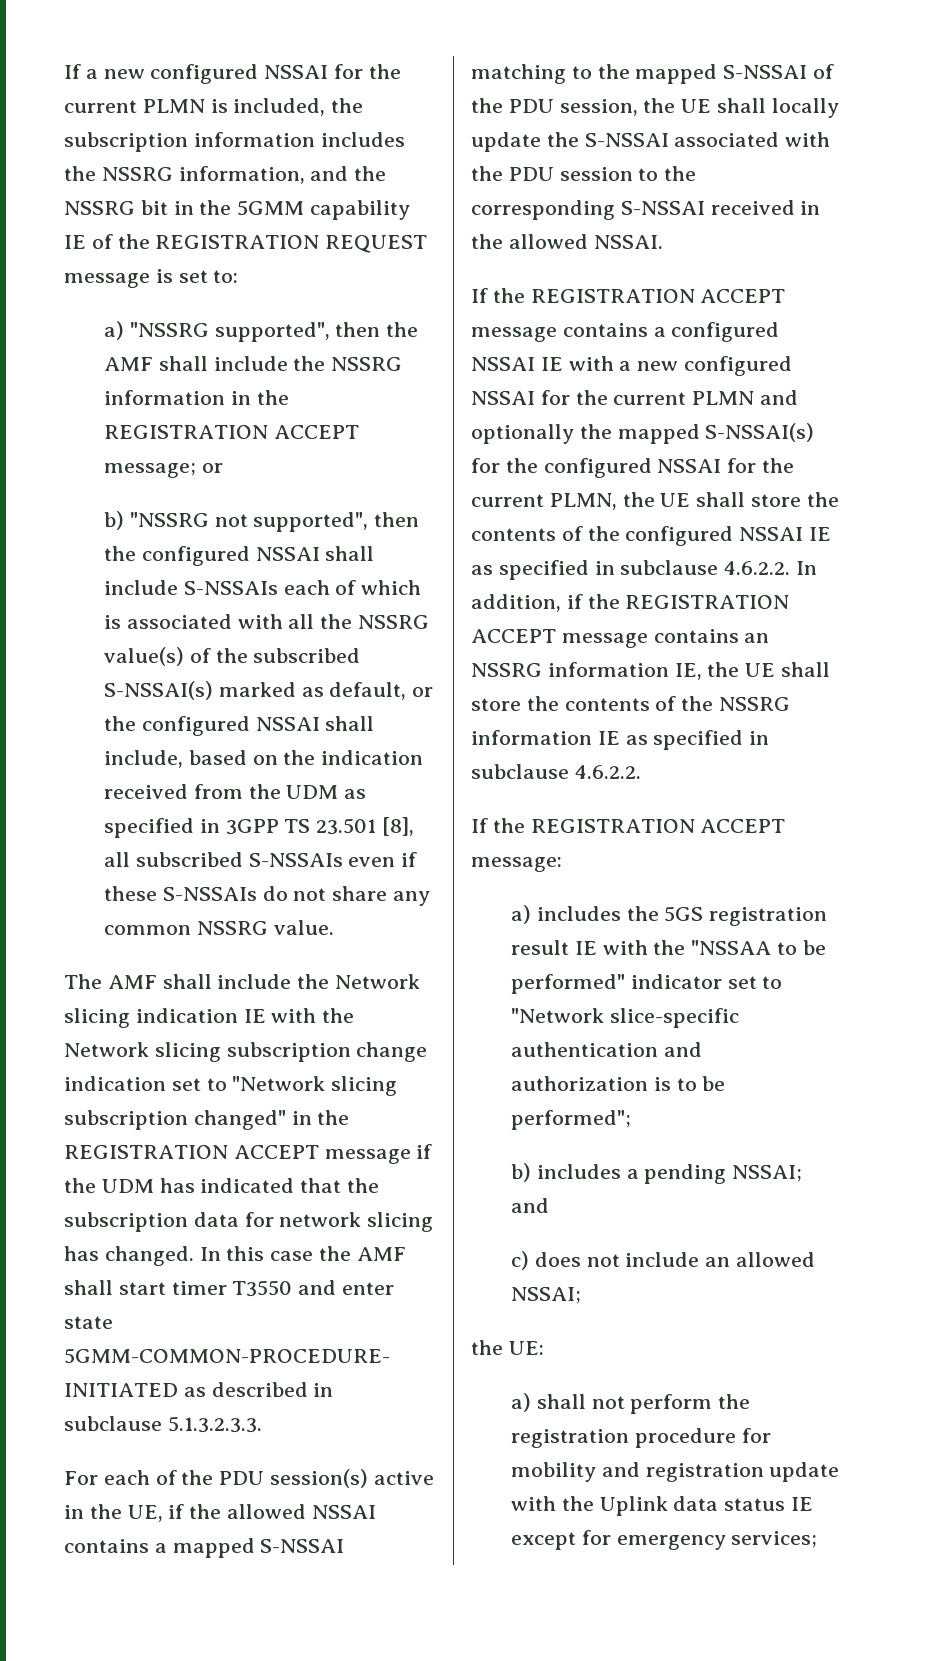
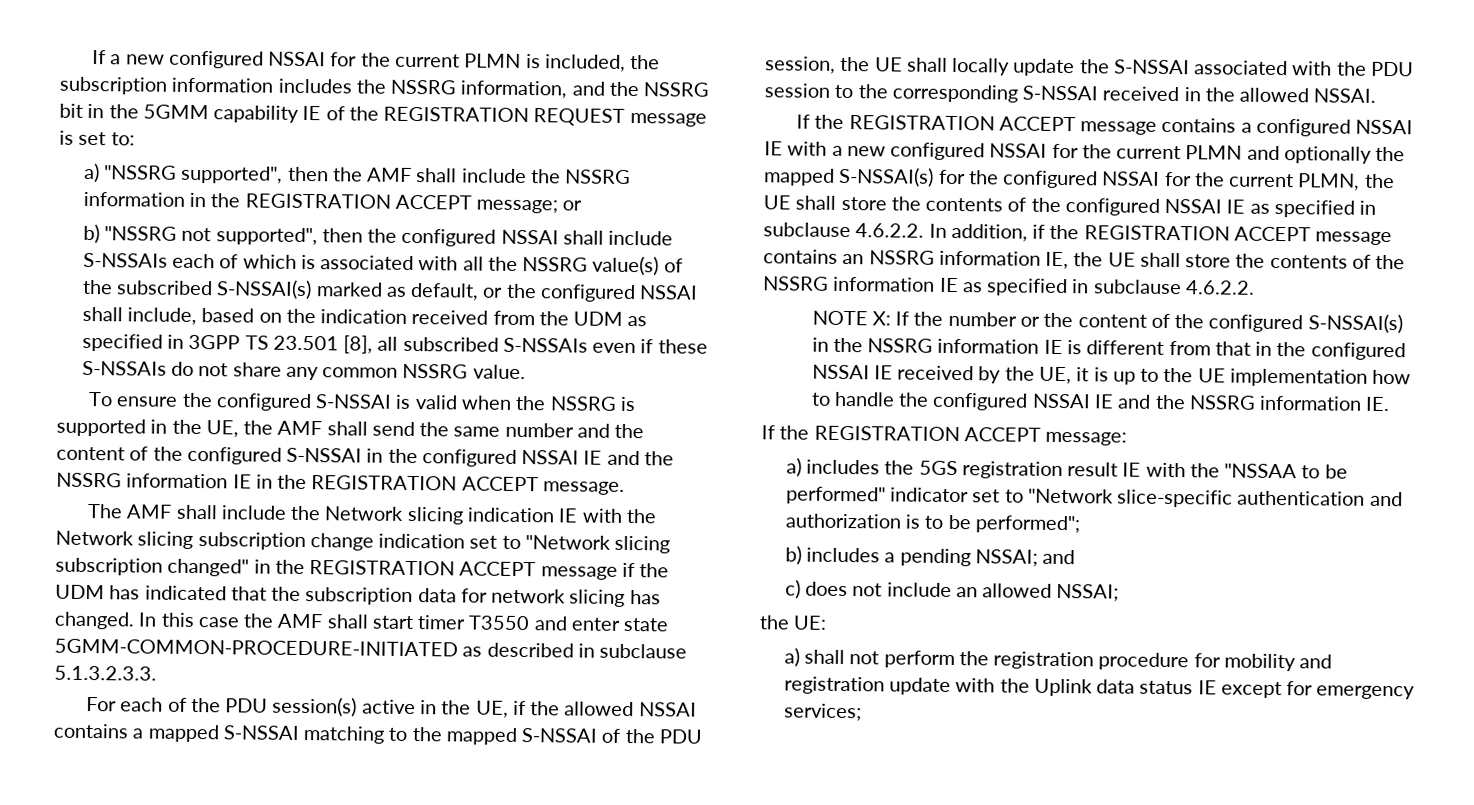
+ To ensure the configured S-NSSAI is valid when the NSSRG is supported in the UE, the AMF shall send the same number and the content of the configured S-NSSAI in the configured NSSAI IE and the NSSRG information IE in the REGISTRATION ACCEPT message.
+ NOTE X: If the number or the content of the configured S-NSSAI(s) in the NSSRG information IE is different from that in the configured NSSAI IE received by the UE, it is up to the UE implementation how to handle the configured NSSAI IE and the NSSRG information IE.

